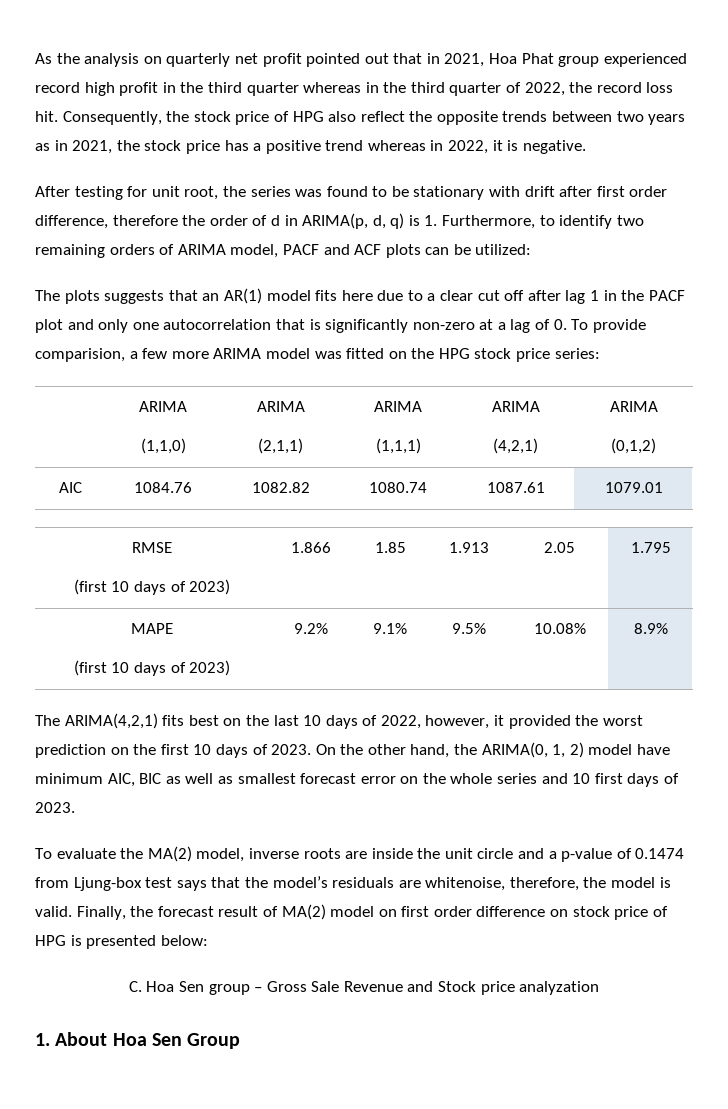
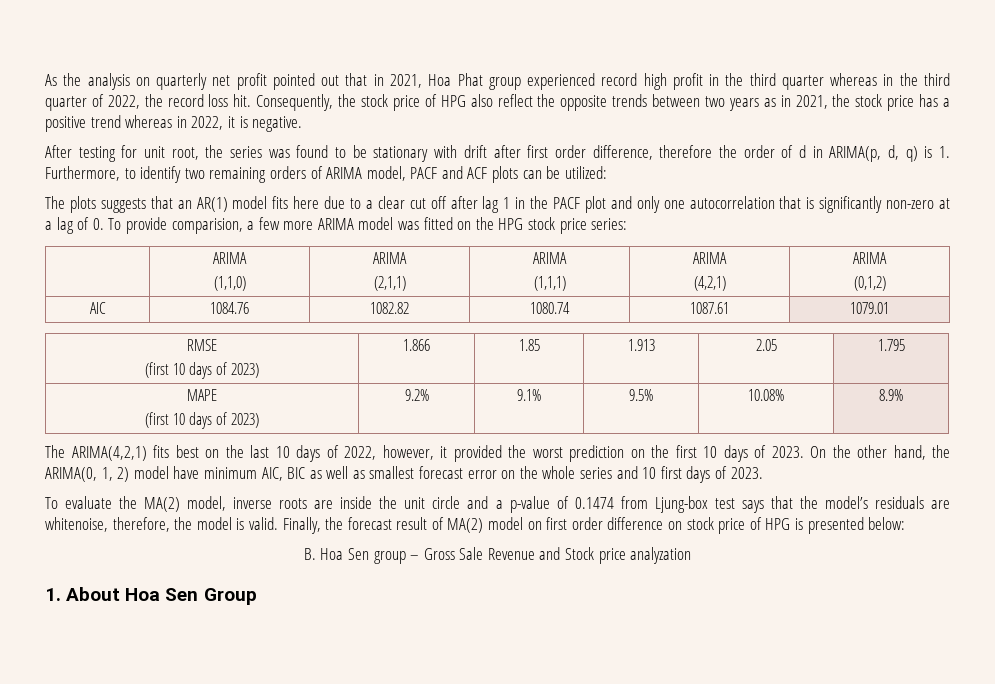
- C. Hoa Sen group – Gross Sale Revenue and Stock price analyzation
+ B. Hoa Sen group – Gross Sale Revenue and Stock price analyzation

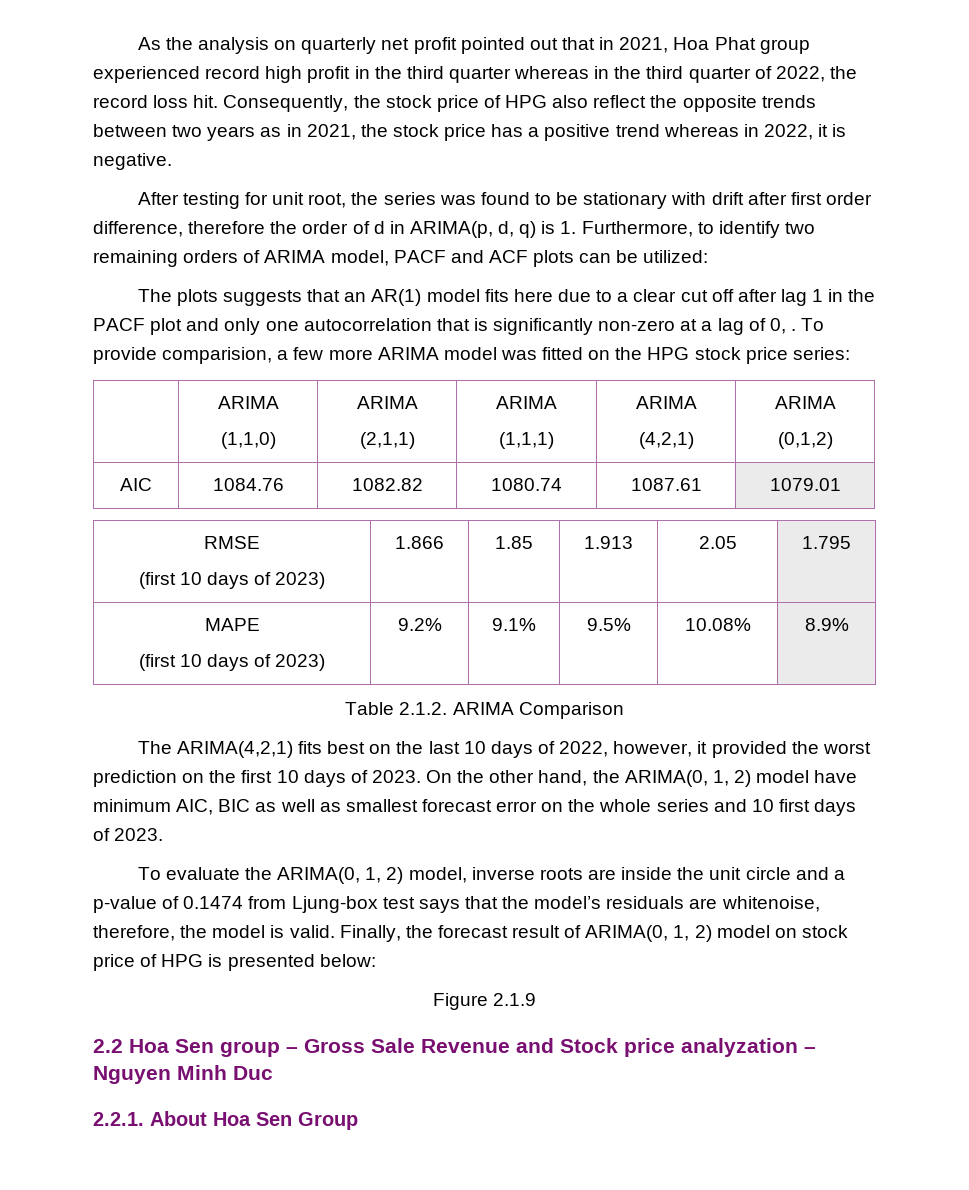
- The plots suggests that an AR(1) model fits here due to a clear cut off after lag 1 in the PACF plot and only one autocorrelation that is significantly non-zero at a lag of 0. To provide comparision, a few more ARIMA model was fitted on the HPG stock price series:
+ The plots suggests that an AR(1) model fits here due to a clear cut off after lag 1 in the PACF plot and only one autocorrelation that is significantly non-zero at a lag of 0, . To provide comparision, a few more ARIMA model was fitted on the HPG stock price series:
+ Table 2.1.2. ARIMA Comparison
- To evaluate the MA(2) model, inverse roots are inside the unit circle and a p-value of 0.1474 from Ljung-box test says that the model’s residuals are whitenoise, therefore, the model is valid.
+ To evaluate the ARIMA(0, 1, 2) model, inverse roots are inside the unit circle and a p-value of 0.1474 from Ljung-box test says that the model’s residuals are whitenoise, therefore, the model is valid.
- Finally, the forecast result of MA(2) model on first order difference on stock price of HPG is presented below:
+ Finally, the forecast result of ARIMA(0, 1, 2) model on stock price of HPG is presented below:
- B. Hoa Sen group – Gross Sale Revenue and Stock price analyzation
- 1. About Hoa Sen Group
+ Figure 2.1.9
+ 2.2 Hoa Sen group – Gross Sale Revenue and Stock price analyzation – Nguyen Minh Duc
+ 2.2.1. About Hoa Sen Group

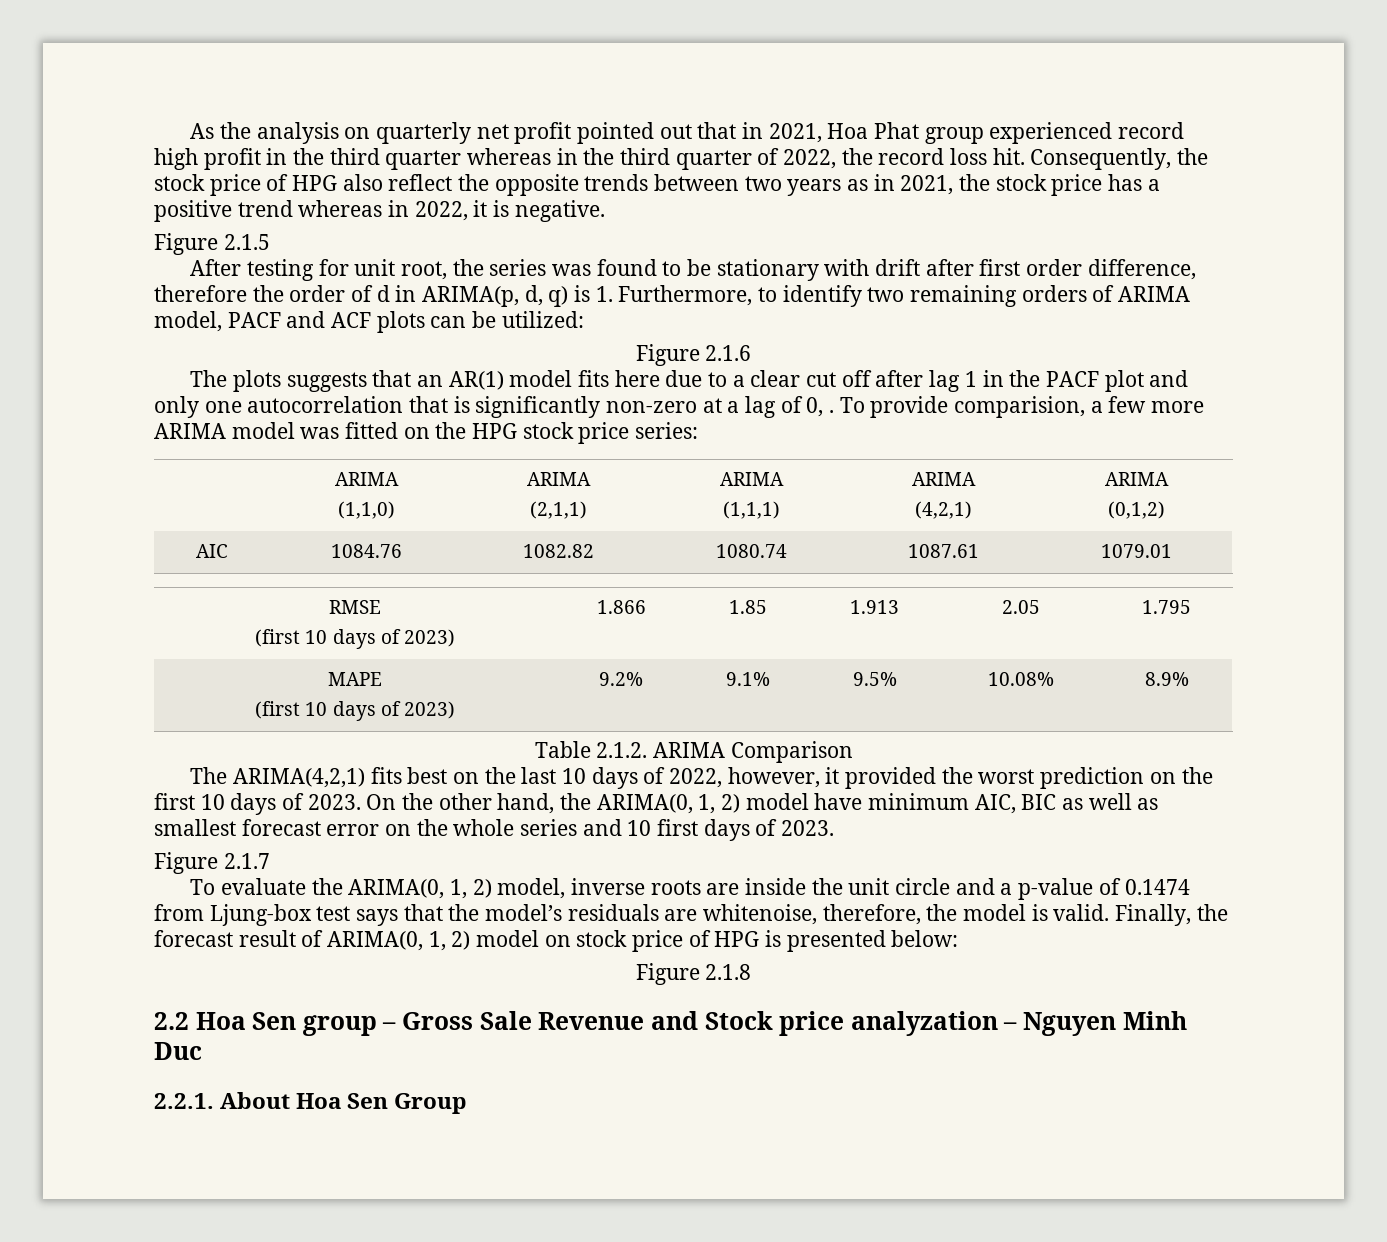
+ Figure 2.1.5
+ Figure 2.1.6
+ Figure 2.1.7
- Figure 2.1.9
+ Figure 2.1.8

